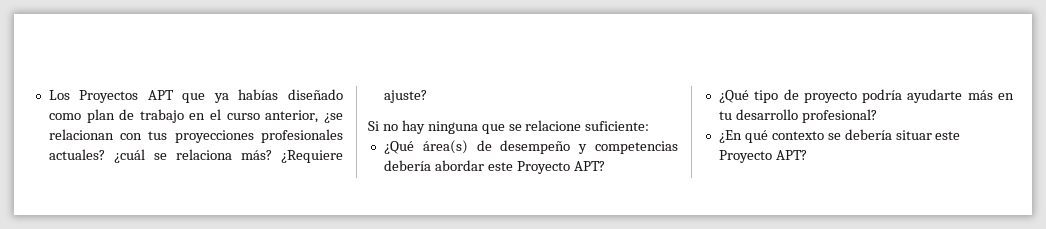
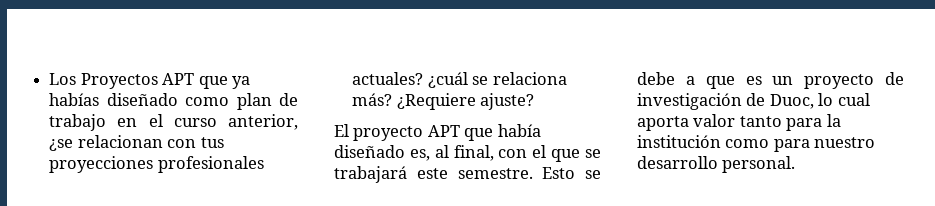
- Si no hay ninguna que se relacione suficiente:
- ¿Qué área(s) de desempeño y competencias debería abordar este Proyecto APT?
- ¿Qué tipo de proyecto podría ayudarte más en tu desarrollo profesional?
- ¿En qué contexto se debería situar este Proyecto APT?
+ El proyecto APT que había diseñado es, al final, con el que se trabajará este semestre. Esto se debe a que es un proyecto de investigación de Duoc, lo cual aporta valor tanto para la institución como para nuestro desarrollo personal.

